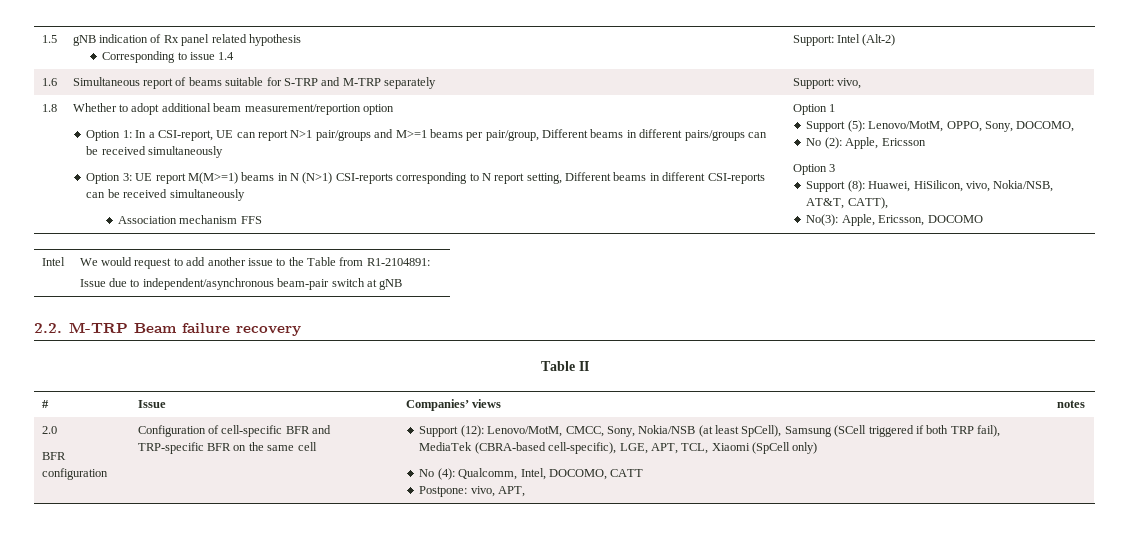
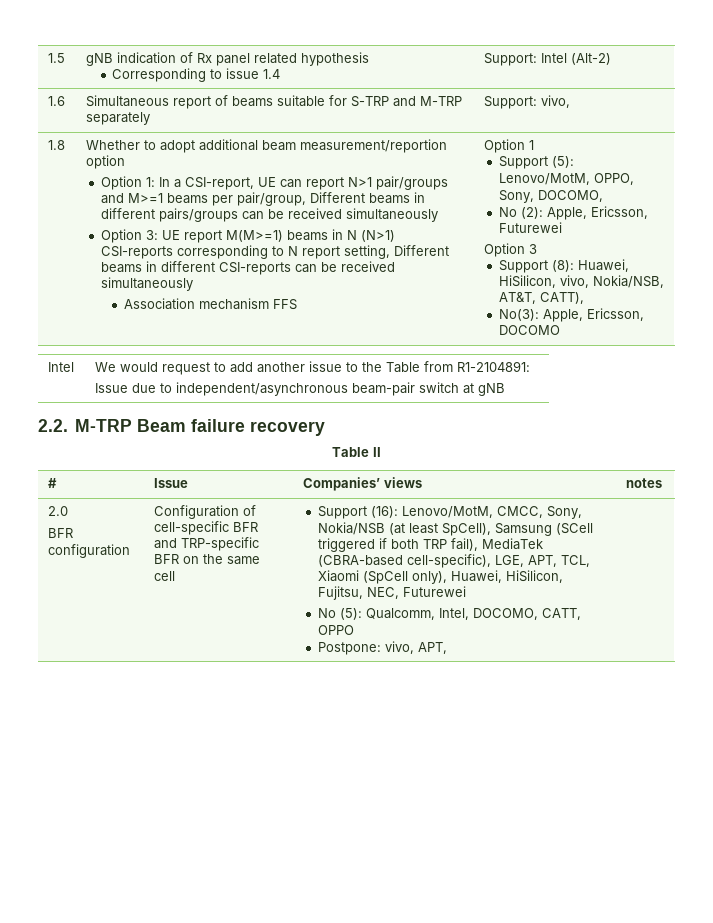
- No (2): Apple, Ericsson
+ No (2): Apple, Ericsson, Futurewei
- Support (12): Lenovo/MotM, CMCC, Sony, Nokia/NSB (at least SpCell), Samsung (SCell triggered if both TRP fail), MediaTek (CBRA-based cell-specific), LGE, APT, TCL, Xiaomi (SpCell only)
- No (4): Qualcomm, Intel, DOCOMO, CATT
+ Support (16): Lenovo/MotM, CMCC, Sony, Nokia/NSB (at least SpCell), Samsung (SCell triggered if both TRP fail), MediaTek (CBRA-based cell-specific), LGE, APT, TCL, Xiaomi (SpCell only), Huawei, HiSilicon, Fujitsu, NEC, Futurewei
+ No (5): Qualcomm, Intel, DOCOMO, CATT, OPPO

